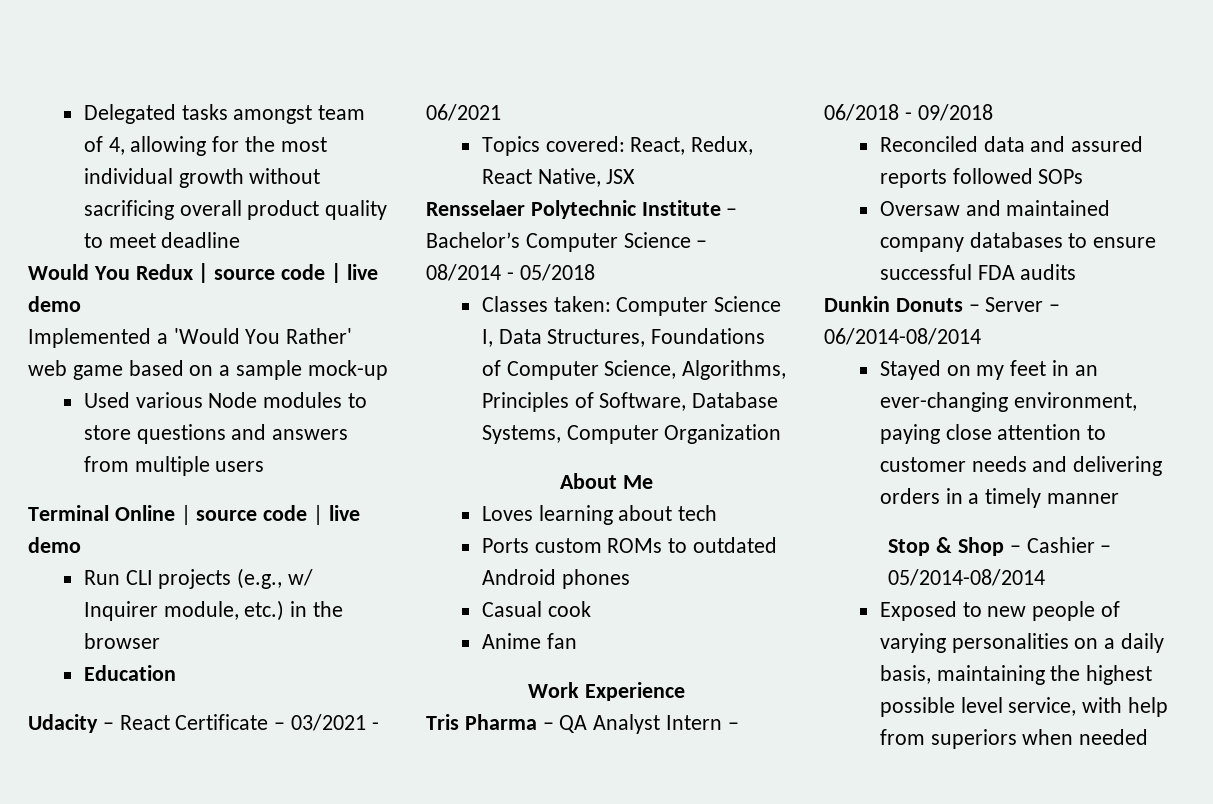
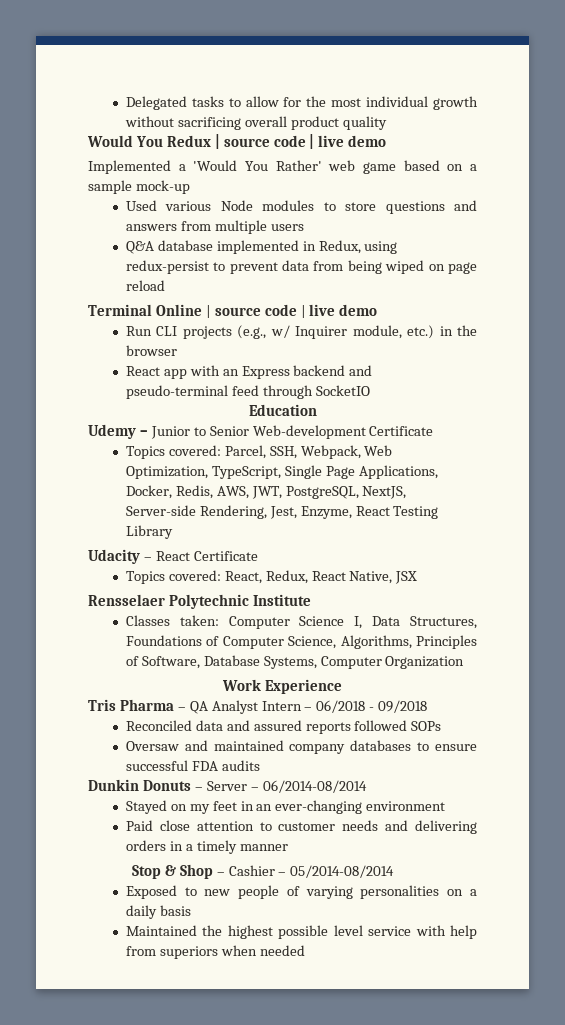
- Delegated tasks amongst team of 4, allowing for the most individual growth without sacrificing overall product quality to meet deadline
+ Delegated tasks to allow for the most individual growth without sacrificing overall product quality
+ Q&A database implemented in Redux, using redux-persist to prevent data from being wiped on page reload
+ React app with an Express backend and pseudo-terminal feed through SocketIO
  Education
+ Udemy – Junior to Senior Web-development Certificate
+ Topics covered: Parcel, SSH, Webpack, Web Optimization, TypeScript, Single Page Applications, Docker, Redis, AWS, JWT, PostgreSQL, NextJS, Server-side Rendering, Jest, Enzyme, React Testing Library
- Udacity – React Certificate – 03/2021 - 06/2021
+ Udacity – React Certificate
- Rensselaer Polytechnic Institute – Bachelor’s Computer Science – 08/2014 - 05/2018
+ Rensselaer Polytechnic Institute
- About Me
- Loves learning about tech
- Ports custom ROMs to outdated Android phones
- Casual cook
- Anime fan
- Stayed on my feet in an ever-changing environment, paying close attention to customer needs and delivering orders in a timely manner
+ Stayed on my feet in an ever-changing environment
+ Paid close attention to customer needs and delivering orders in a timely manner
- Exposed to new people of varying personalities on a daily basis, maintaining the highest possible level service, with help from superiors when needed
+ Exposed to new people of varying personalities on a daily basis
+ Maintained the highest possible level service with help from superiors when needed

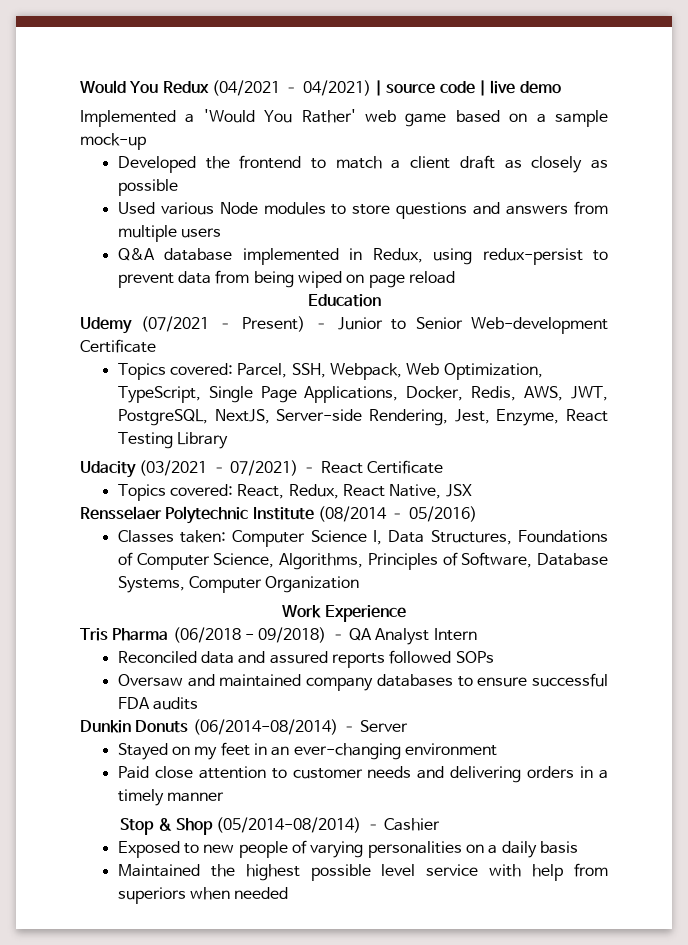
- Delegated tasks to allow for the most individual growth without sacrificing overall product quality
- Would You Redux | source code | live demo
+ Would You Redux (04/2021 – 04/2021) | source code | live demo
+ Developed the frontend to match a client draft as closely as possible
- Terminal Online | source code | live demo
- Run CLI projects (e.g., w/ Inquirer module, etc.) in the browser
- React app with an Express backend and pseudo-terminal feed through SocketIO
- Udemy – Junior to Senior Web-development Certificate
+ Udemy (07/2021 – Present) – Junior to Senior Web-development Certificate
- Udacity – React Certificate
+ Udacity (03/2021 – 07/2021) – React Certificate
- Rensselaer Polytechnic Institute
+ Rensselaer Polytechnic Institute (08/2014 – 05/2016)
- Tris Pharma – QA Analyst Intern – 06/2018 - 09/2018
+ Tris Pharma (06/2018 - 09/2018) – QA Analyst Intern
- Dunkin Donuts – Server – 06/2014-08/2014
+ Dunkin Donuts (06/2014-08/2014) – Server
- Stop & Shop – Cashier – 05/2014-08/2014
+ Stop & Shop (05/2014-08/2014) – Cashier

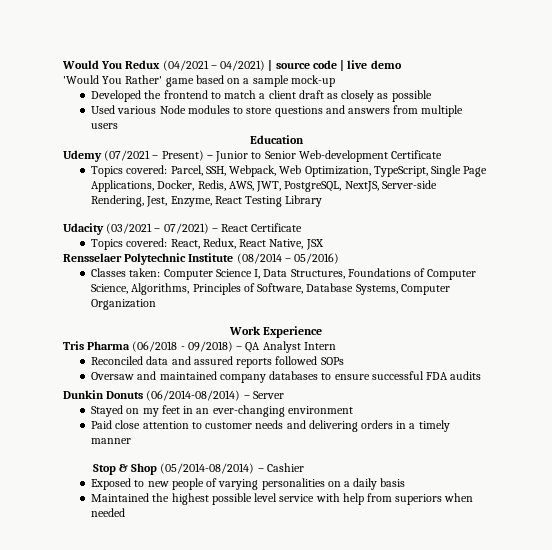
- Implemented a 'Would You Rather' web game based on a sample mock-up
+ 'Would You Rather' game based on a sample mock-up
- Q&A database implemented in Redux, using redux-persist to prevent data from being wiped on page reload

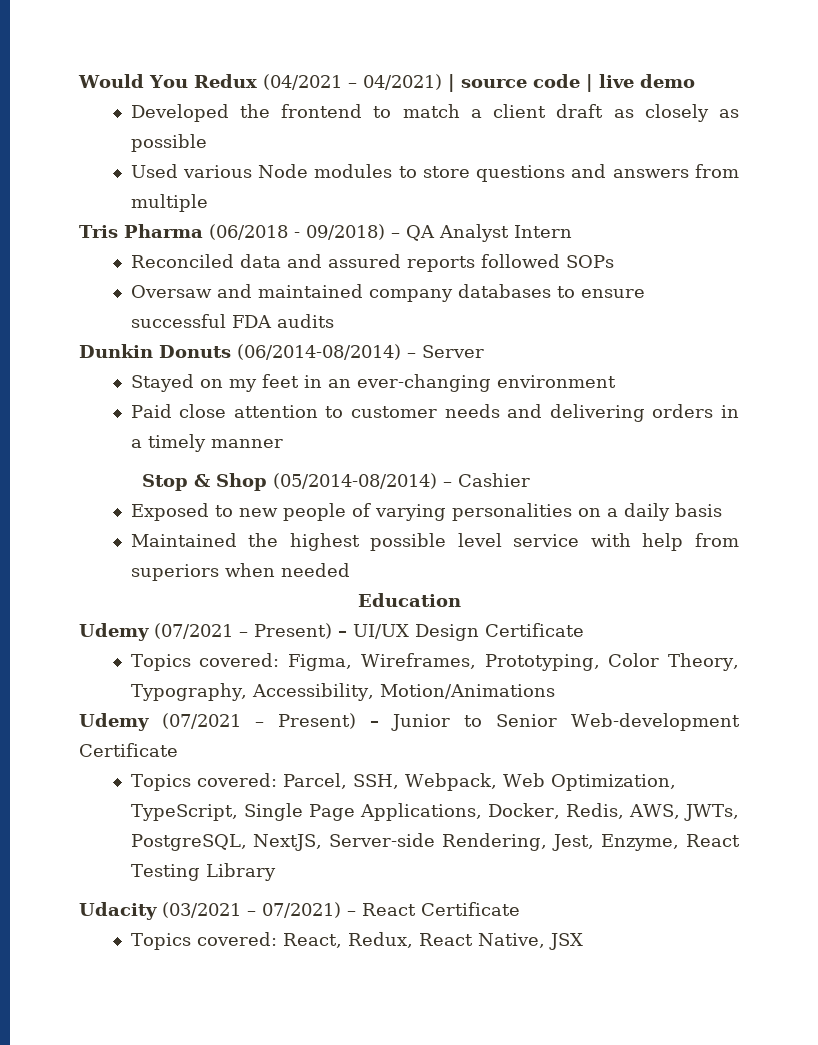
- 'Would You Rather' game based on a sample mock-up
- Used various Node modules to store questions and answers from multiple users
- Education
- Udemy (07/2021 – Present) – Junior to Senior Web-development Certificate
- Topics covered: Parcel, SSH, Webpack, Web Optimization, TypeScript, Single Page Applications, Docker, Redis, AWS, JWT, PostgreSQL, NextJS, Server-side Rendering, Jest, Enzyme, React Testing Library
- Udacity (03/2021 – 07/2021) – React Certificate
- Topics covered: React, Redux, React Native, JSX
- Rensselaer Polytechnic Institute (08/2014 – 05/2016)
- Classes taken: Computer Science I, Data Structures, Foundations of Computer Science, Algorithms, Principles of Software, Database Systems, Computer Organization
- Work Experience
+ Used various Node modules to store questions and answers from multiple
+ Education
+ Udemy (07/2021 – Present) – UI/UX Design Certificate
+ Topics covered: Figma, Wireframes, Prototyping, Color Theory, Typography, Accessibility, Motion/Animations
+ Udemy (07/2021 – Present) – Junior to Senior Web-development Certificate
+ Topics covered: Parcel, SSH, Webpack, Web Optimization, TypeScript, Single Page Applications, Docker, Redis, AWS, JWTs, PostgreSQL, NextJS, Server-side Rendering, Jest, Enzyme, React Testing Library
+ Udacity (03/2021 – 07/2021) – React Certificate
+ Topics covered: React, Redux, React Native, JSX

